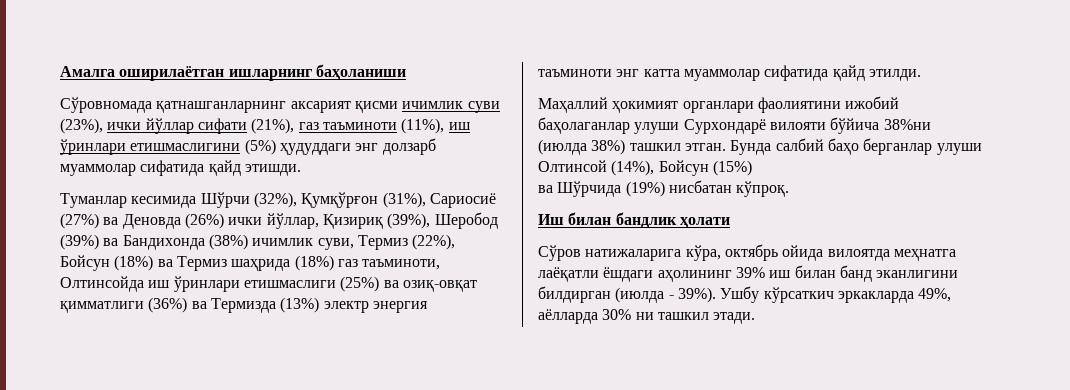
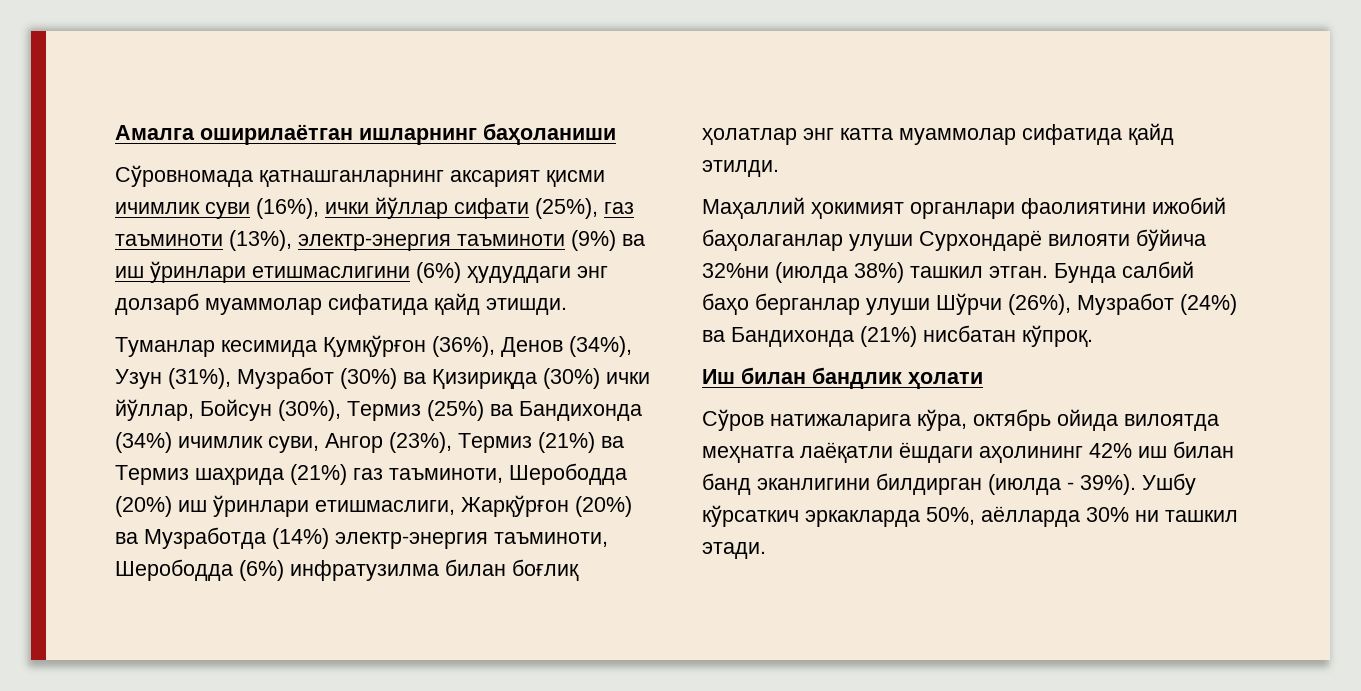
- Сўровномада қатнашганларнинг аксарият қисми ичимлик суви (23%), ички йўллар сифати (21%), газ таъминоти (11%), иш ўринлари етишмаслигини (5%) ҳудуддаги энг долзарб муаммолар сифатида қайд этишди.
+ Сўровномада қатнашганларнинг аксарият қисми ичимлик суви (16%), ички йўллар сифати (25%), газ таъминоти (13%), электр-энергия таъминоти (9%) ва иш ўринлари етишмаслигини (6%) ҳудуддаги энг долзарб муаммолар сифатида қайд этишди.
- Туманлар кесимида Шўрчи (32%), Қумқўрғон (31%), Сариосиё (27%) ва Деновда (26%) ички йўллар, Қизириқ (39%), Шеробод (39%) ва Бандихонда (38%) ичимлик суви, Термиз (22%), Бойсун (18%) ва Термиз шаҳрида (18%) газ таъминоти, Олтинсойда иш ўринлари етишмаслиги (25%) ва озиқ-овқат қимматлиги (36%) ва Термизда (13%) электр энергия таъминоти энг катта муаммолар сифатида қайд этилди.
+ Туманлар кесимида Қумқўрғон (36%), Денов (34%), Узун (31%), Музработ (30%) ва Қизириқда (30%) ички йўллар, Бойсун (30%), Термиз (25%) ва Бандихонда (34%) ичимлик суви, Ангор (23%), Термиз (21%) ва Термиз шаҳрида (21%) газ таъминоти, Шерободда (20%) иш ўринлари етишмаслиги, Жарқўрғон (20%) ва Музработда (14%) электр-энергия таъминоти, Шерободда (6%) инфратузилма билан боғлиқ ҳолатлар энг катта муаммолар сифатида қайд этилди.
- Маҳаллий ҳокимият органлари фаолиятини ижобий баҳолаганлар улуши Сурхондарё вилояти бўйича 38%ни (июлда 38%) ташкил этган.
+ Маҳаллий ҳокимият органлари фаолиятини ижобий баҳолаганлар улуши Сурхондарё вилояти бўйича 32%ни (июлда 38%) ташкил этган.
- Бунда салбий баҳо берганлар улуши Олтинсой (14%), Бойсун (15%)
- ва Шўрчида (19%) нисбатан кўпроқ.
+ Бунда салбий баҳо берганлар улуши Шўрчи (26%), Музработ (24%) ва Бандихонда (21%) нисбатан кўпроқ.
- Сўров натижаларига кўра, октябрь ойида вилоятда меҳнатга лаёқатли ёшдаги аҳолининг 39% иш билан банд эканлигини билдирган (июлда - 39%).
+ Сўров натижаларига кўра, октябрь ойида вилоятда меҳнатга лаёқатли ёшдаги аҳолининг 42% иш билан банд эканлигини билдирган (июлда - 39%).
- Ушбу кўрсаткич эркакларда 49%, аёлларда 30% ни ташкил этади.
+ Ушбу кўрсаткич эркакларда 50%, аёлларда 30% ни ташкил этади.

